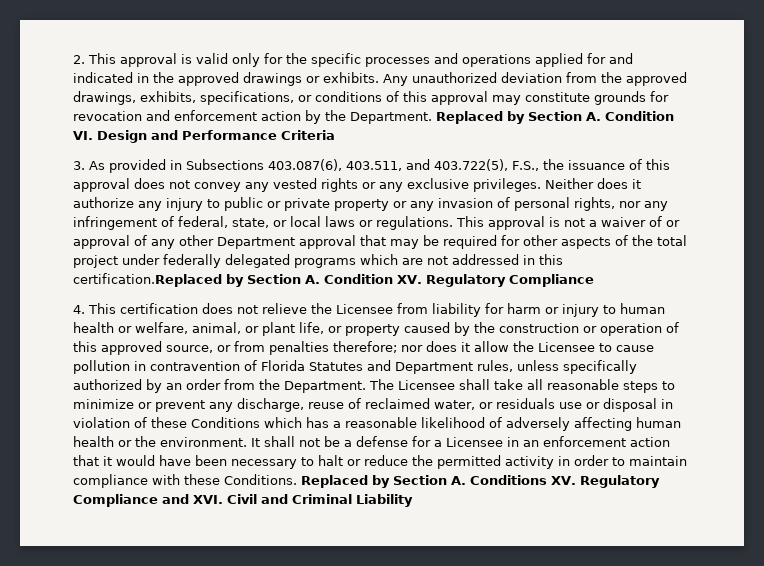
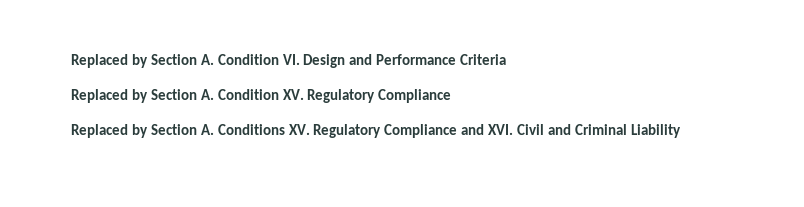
- 2. This approval is valid only for the specific processes and operations applied for and indicated in the approved drawings or exhibits. Any unauthorized deviation from the approved drawings, exhibits, specifications, or conditions of this approval may constitute grounds for revocation and enforcement action by the Department.
- 3. As provided in Subsections 403.087(6), 403.511, and 403.722(5), F.S., the issuance of this approval does not convey any vested rights or any exclusive privileges. Neither does it authorize any injury to public or private property or any invasion of personal rights, nor any infringement of federal, state, or local laws or regulations. This approval is not a waiver of or approval of any other Department approval that may be required for other aspects of the total project under federally delegated programs which are not addressed in this certification.Replaced by Section A. Condition XV. Regulatory Compliance
+ Replaced by Section A. Condition XV. Regulatory Compliance
- 4. This certification does not relieve the Licensee from liability for harm or injury to human health or welfare, animal, or plant life, or property caused by the construction or operation of this approved source, or from penalties therefore; nor does it allow the Licensee to cause pollution in contravention of Florida Statutes and Department rules, unless specifically authorized by an order from the Department. The Licensee shall take all reasonable steps to minimize or prevent any discharge, reuse of reclaimed water, or residuals use or disposal in violation of these Conditions which has a reasonable likelihood of adversely affecting human health or the environment. It shall not be a defense for a Licensee in an enforcement action that it would have been necessary to halt or reduce the permitted activity in order to maintain compliance with these Conditions.

